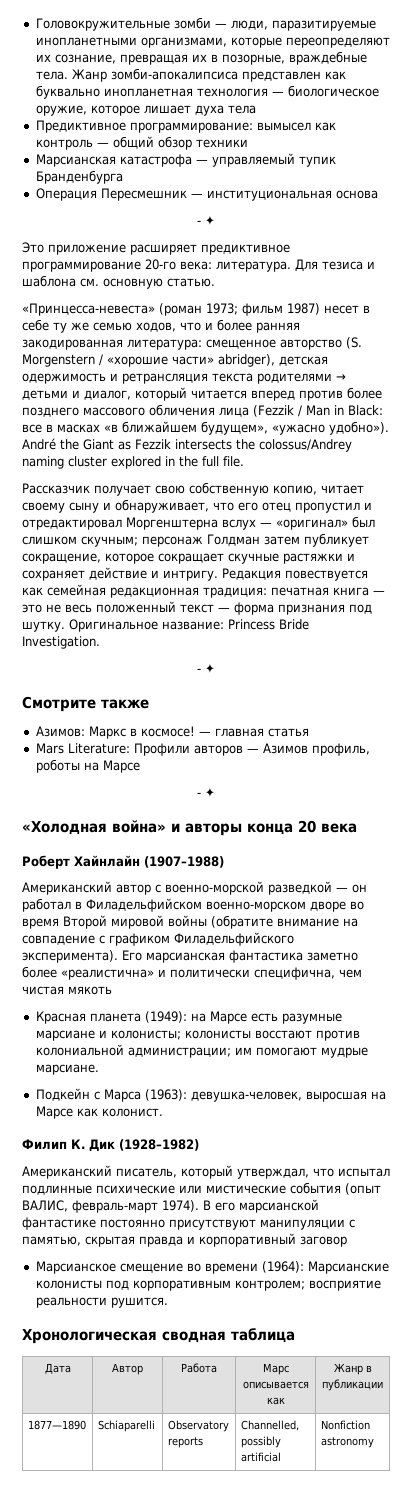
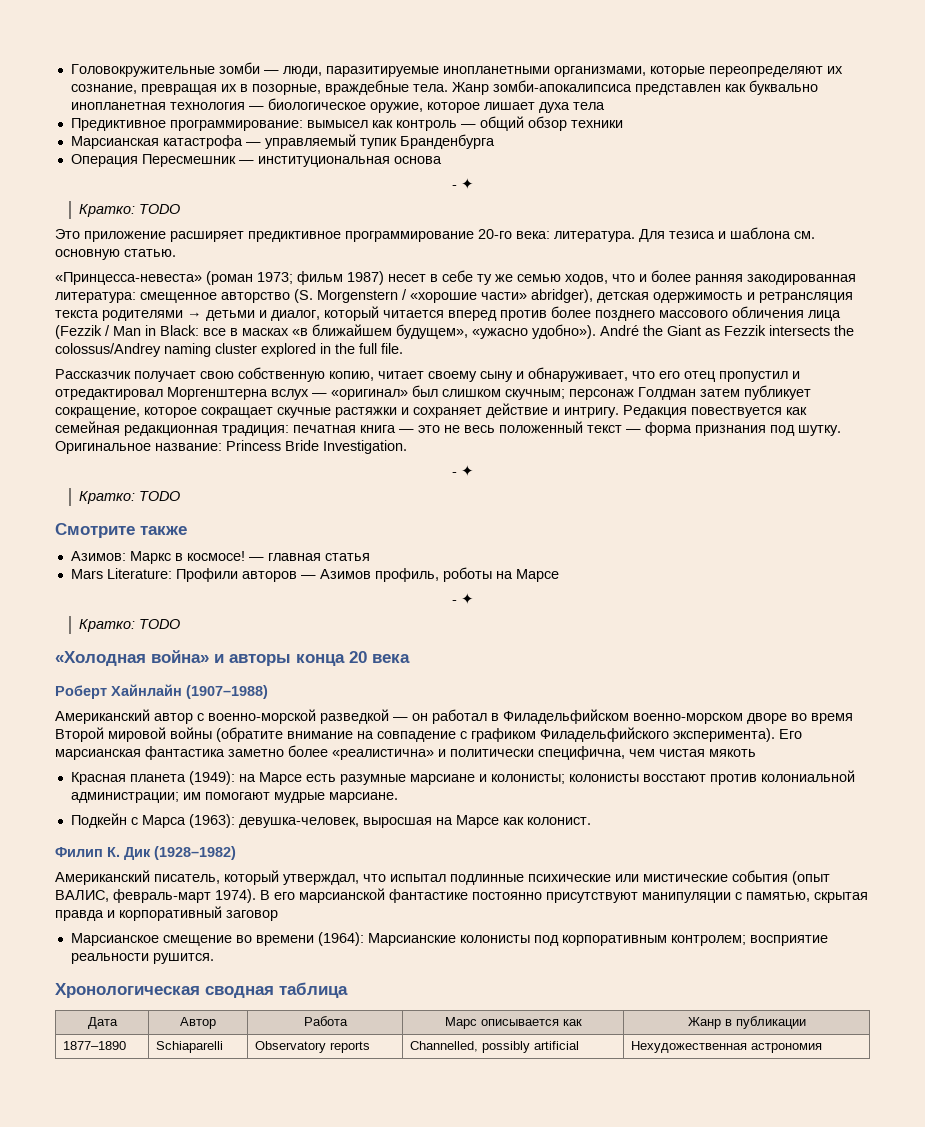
  Операция Пересмешник — институциональная основа
  - ✦
+ Кратко: TODO
  Оригинальное название: Princess Bride Investigation.
  - ✦
+ Кратко: TODO
  Mars Literature: Профили авторов — Азимов профиль, роботы на Марсе
  - ✦
+ Кратко: TODO
- 1877—1890 | Schiaparelli | Observatory reports | Channelled, possibly artificial | Nonfiction astronomy
+ 1877–1890 | Schiaparelli | Observatory reports | Channelled, possibly artificial | Нехудожественная астрономия

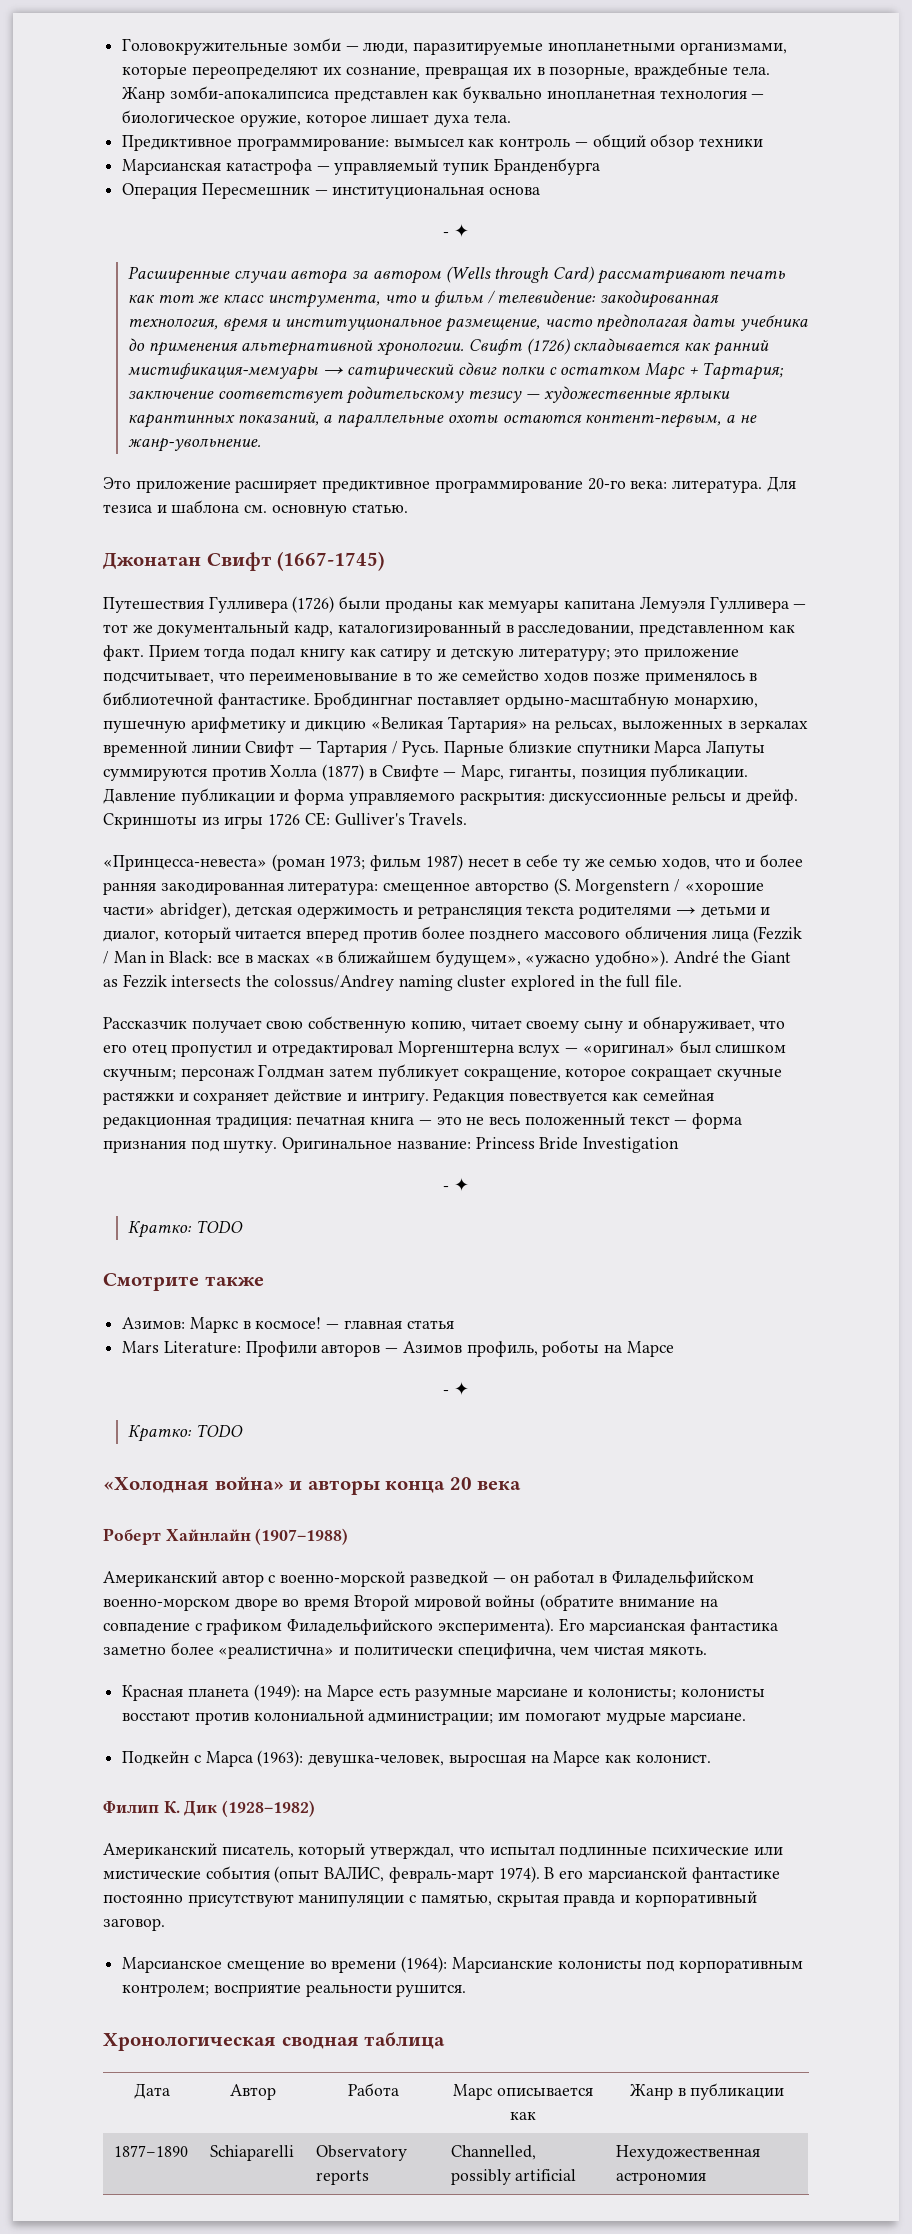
- Жанр зомби-апокалипсиса представлен как буквально инопланетная технология — биологическое оружие, которое лишает духа тела
+ Жанр зомби-апокалипсиса представлен как буквально инопланетная технология — биологическое оружие, которое лишает духа тела.
  Операция Пересмешник — институциональная основа
  - ✦
- Кратко: TODO
+ Расширенные случаи автора за автором (Wells through Card) рассматривают печать как тот же класс инструмента, что и фильм / телевидение: закодированная технология, время и институциональное размещение, часто предполагая даты учебника до применения альтернативной хронологии. Свифт (1726) складывается как ранний мистификация-мемуары → сатирический сдвиг полки с остатком Марс + Тартария; заключение соответствует родительскому тезису — художественные ярлыки карантинных показаний, а параллельные охоты остаются контент-первым, а не жанр-увольнение.
+ Джонатан Свифт (1667-1745)
+ Путешествия Гулливера (1726) были проданы как мемуары капитана Лемуэля Гулливера — тот же документальный кадр, каталогизированный в расследовании, представленном как факт. Прием тогда подал книгу как сатиру и детскую литературу; это приложение подсчитывает, что переименовывание в то же семейство ходов позже применялось в библиотечной фантастике. Бробдингнаг поставляет ордыно-масштабную монархию, пушечную арифметику и дикцию «Великая Тартария» на рельсах, выложенных в зеркалах временной линии Свифт — Тартария / Русь. Парные близкие спутники Марса Лапуты суммируются против Холла (1877) в Свифте — Марс, гиганты, позиция публикации. Давление публикации и форма управляемого раскрытия: дискуссионные рельсы и дрейф. Скриншоты из игры 1726 CE: Gulliver's Travels.
- Оригинальное название: Princess Bride Investigation.
+ Оригинальное название: Princess Bride Investigation
- Его марсианская фантастика заметно более «реалистична» и политически специфична, чем чистая мякоть
+ Его марсианская фантастика заметно более «реалистична» и политически специфична, чем чистая мякоть.
- В его марсианской фантастике постоянно присутствуют манипуляции с памятью, скрытая правда и корпоративный заговор
+ В его марсианской фантастике постоянно присутствуют манипуляции с памятью, скрытая правда и корпоративный заговор.

